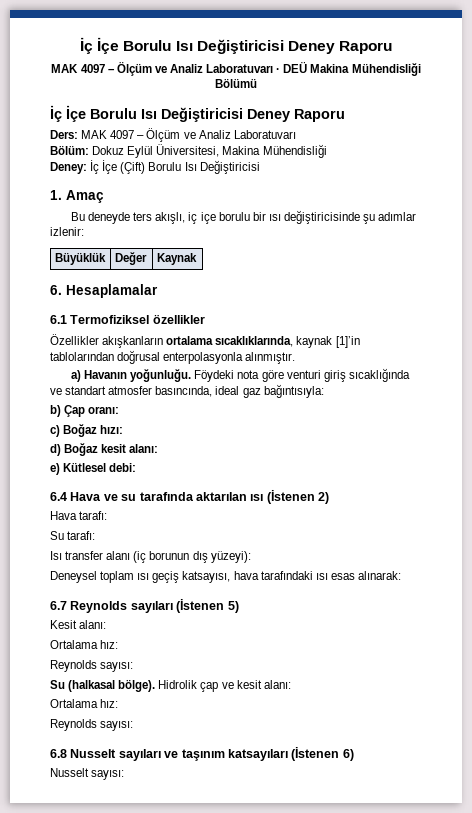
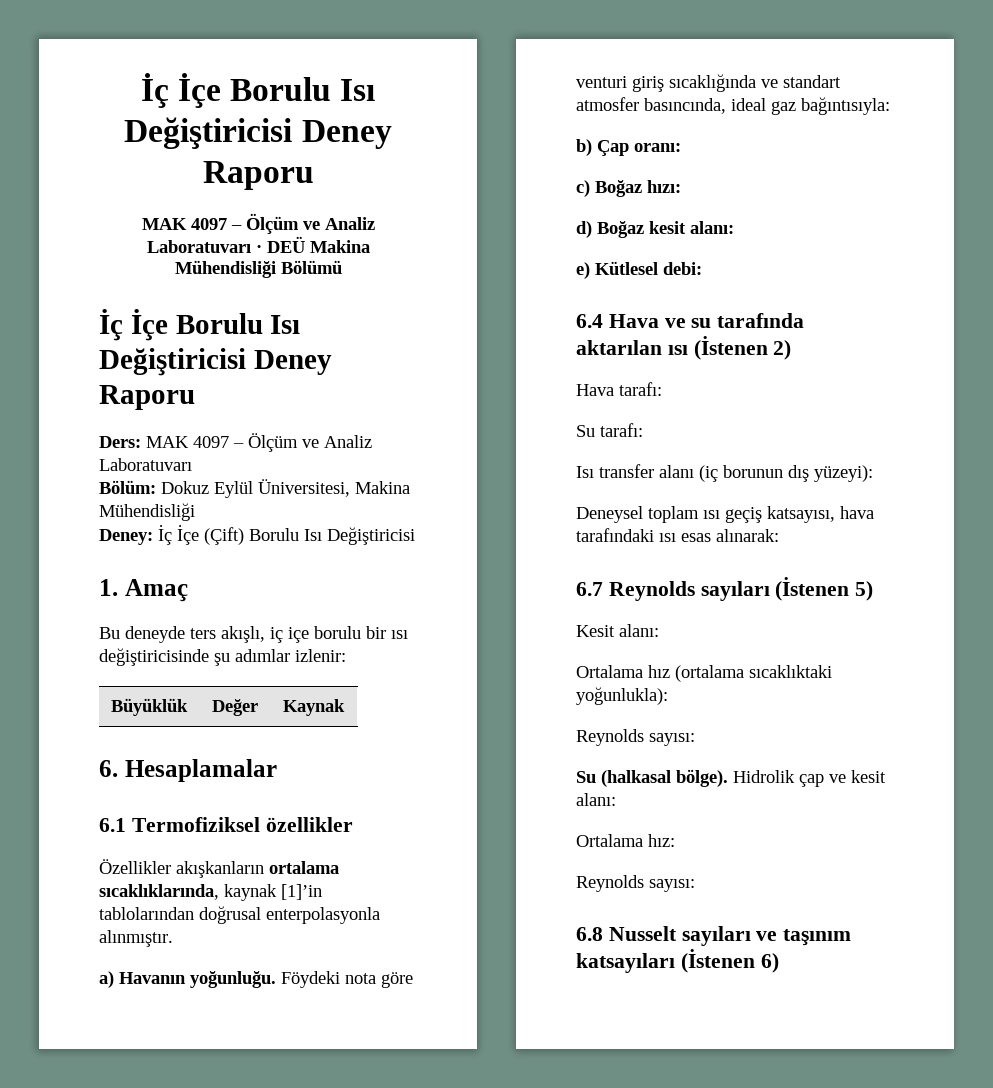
  Kesit alanı:
- Ortalama hız:
+ Ortalama hız (ortalama sıcaklıktaki yoğunlukla):
- Nusselt sayısı:

